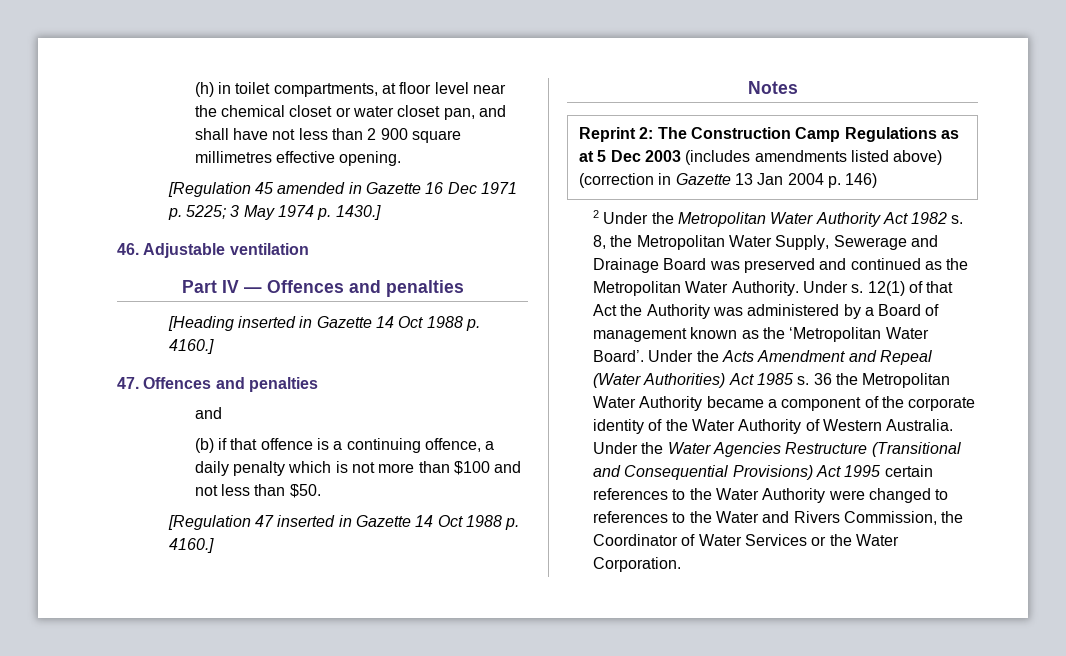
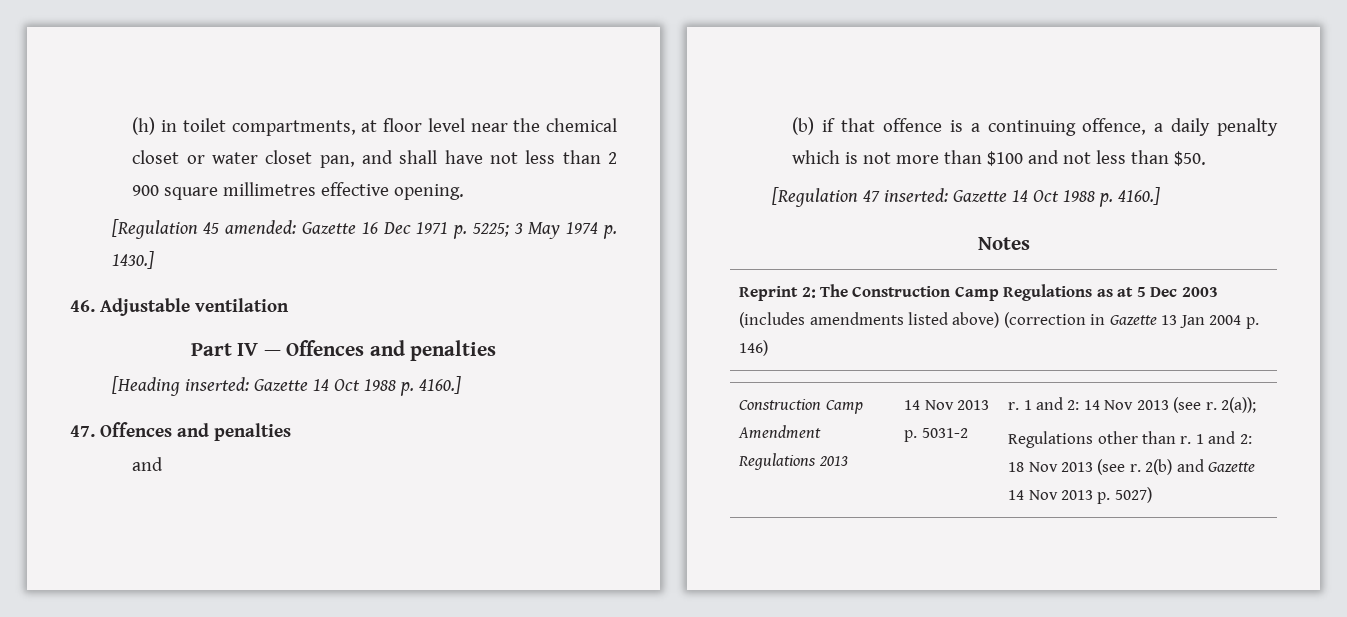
- [Regulation 45 amended in Gazette 16 Dec 1971 p. 5225; 3 May 1974 p. 1430.]
+ [Regulation 45 amended: Gazette 16 Dec 1971 p. 5225; 3 May 1974 p. 1430.]
- [Heading inserted in Gazette 14 Oct 1988 p. 4160.]
+ [Heading inserted: Gazette 14 Oct 1988 p. 4160.]
- [Regulation 47 inserted in Gazette 14 Oct 1988 p. 4160.]
+ [Regulation 47 inserted: Gazette 14 Oct 1988 p. 4160.]
- 2 Under the Metropolitan Water Authority Act 1982 s. 8, the Metropolitan Water Supply, Sewerage and Drainage Board was preserved and continued as the Metropolitan Water Authority. Under s. 12(1) of that Act the Authority was administered by a Board of management known as the ‘Metropolitan Water Board’. Under the Acts Amendment and Repeal (Water Authorities) Act 1985 s. 36 the Metropolitan Water Authority became a component of the corporate identity of the Water Authority of Western Australia. Under the Water Agencies Restructure (Transitional and Consequential Provisions) Act 1995 certain references to the Water Authority were changed to references to the Water and Rivers Commission, the Coordinator of Water Services or the Water Corporation.
+ Construction Camp Amendment Regulations 2013 | 14 Nov 2013 p. 5031-2 | r. 1 and 2: 14 Nov 2013 (see r. 2(a));
+ Regulations other than r. 1 and 2: 18 Nov 2013 (see r. 2(b) and Gazette 14 Nov 2013 p. 5027)

